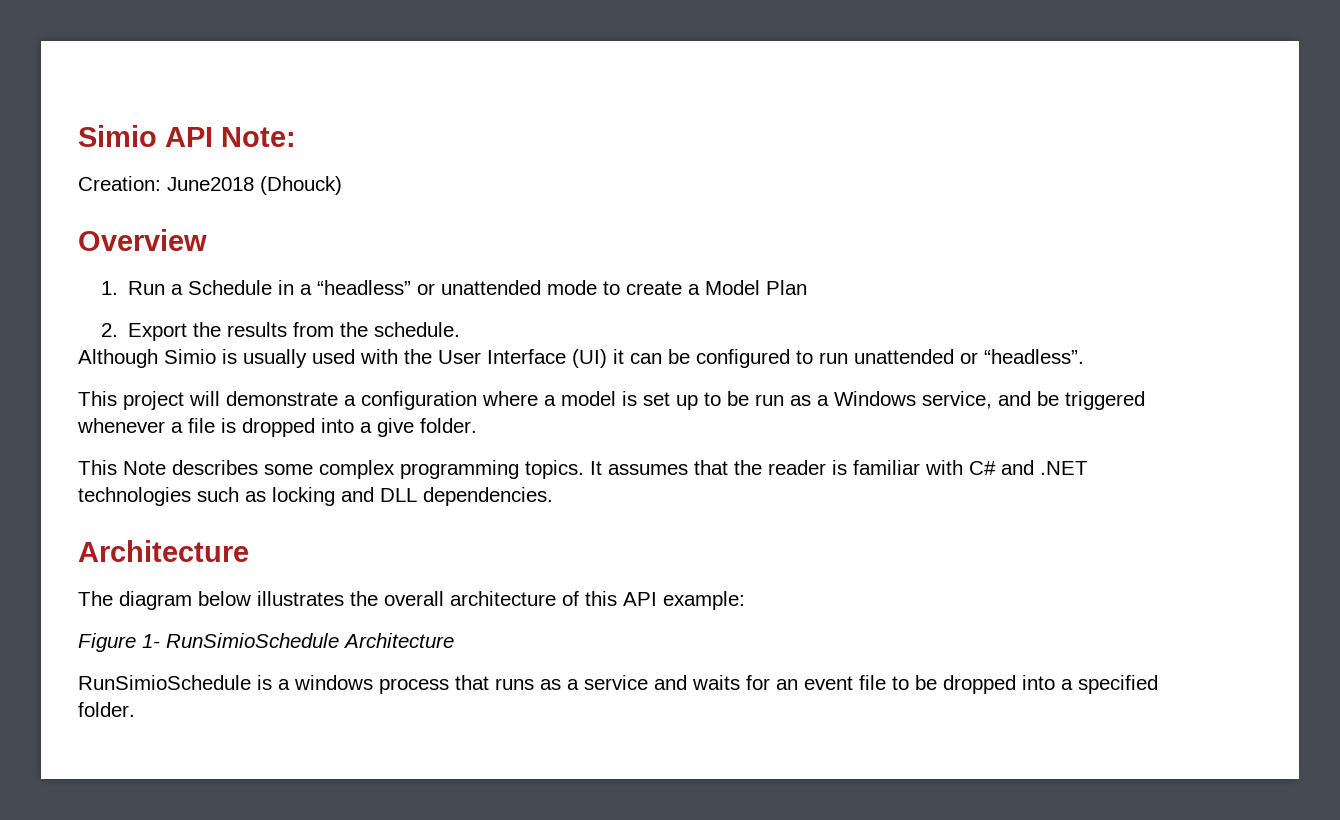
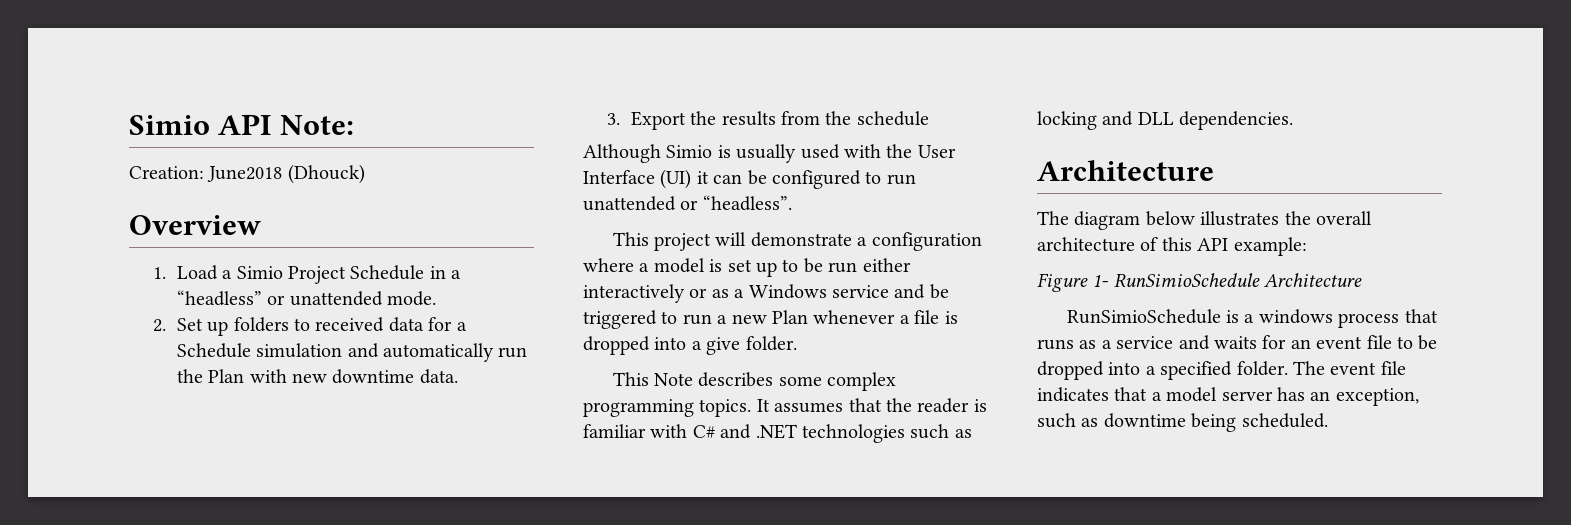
- 1. Run a Schedule in a “headless” or unattended mode to create a Model Plan
- 2. Export the results from the schedule.
+ 1. Load a Simio Project Schedule in a “headless” or unattended mode.
+ 2. Set up folders to received data for a Schedule simulation and automatically run the Plan with new downtime data.
+ 3. Export the results from the schedule
- This project will demonstrate a configuration where a model is set up to be run as a Windows service, and be triggered whenever a file is dropped into a give folder.
+ This project will demonstrate a configuration where a model is set up to be run either interactively or as a Windows service and be triggered to run a new Plan whenever a file is dropped into a give folder.
+ The event file indicates that a model server has an exception, such as downtime being scheduled.

